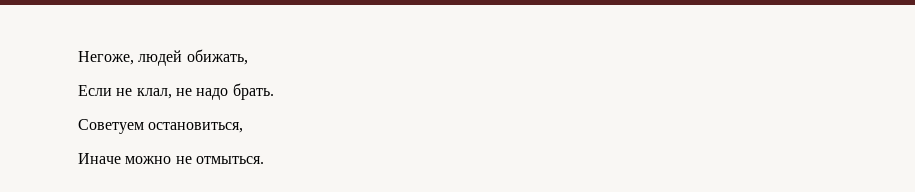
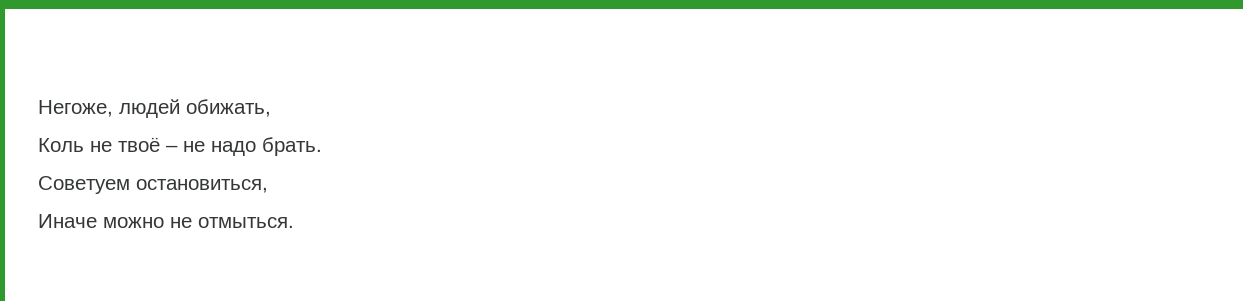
- Если не клал, не надо брать.
+ Коль не твоё – не надо брать.

